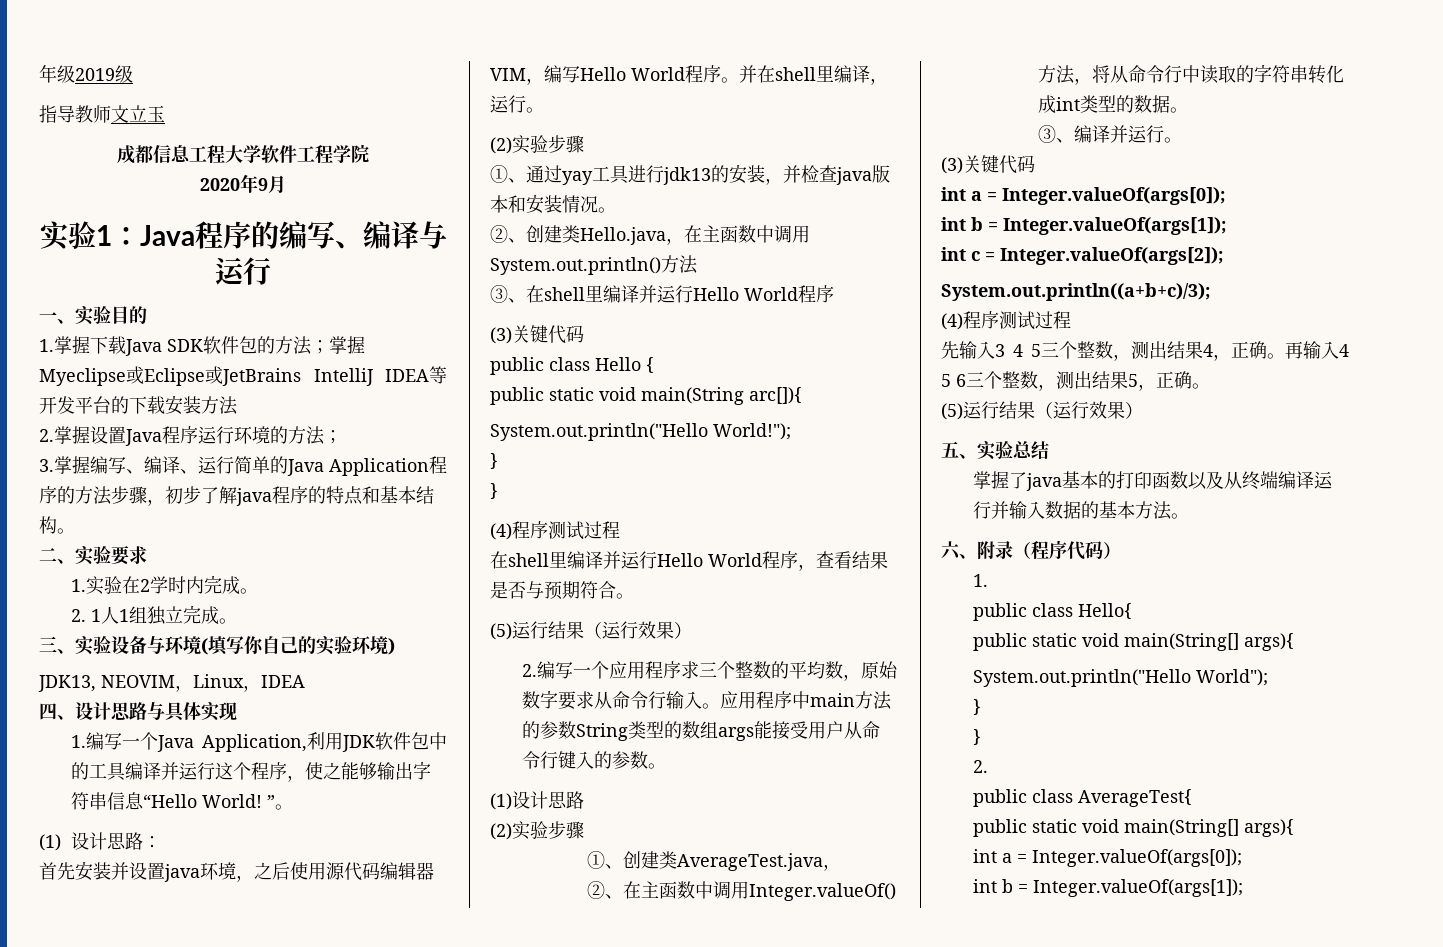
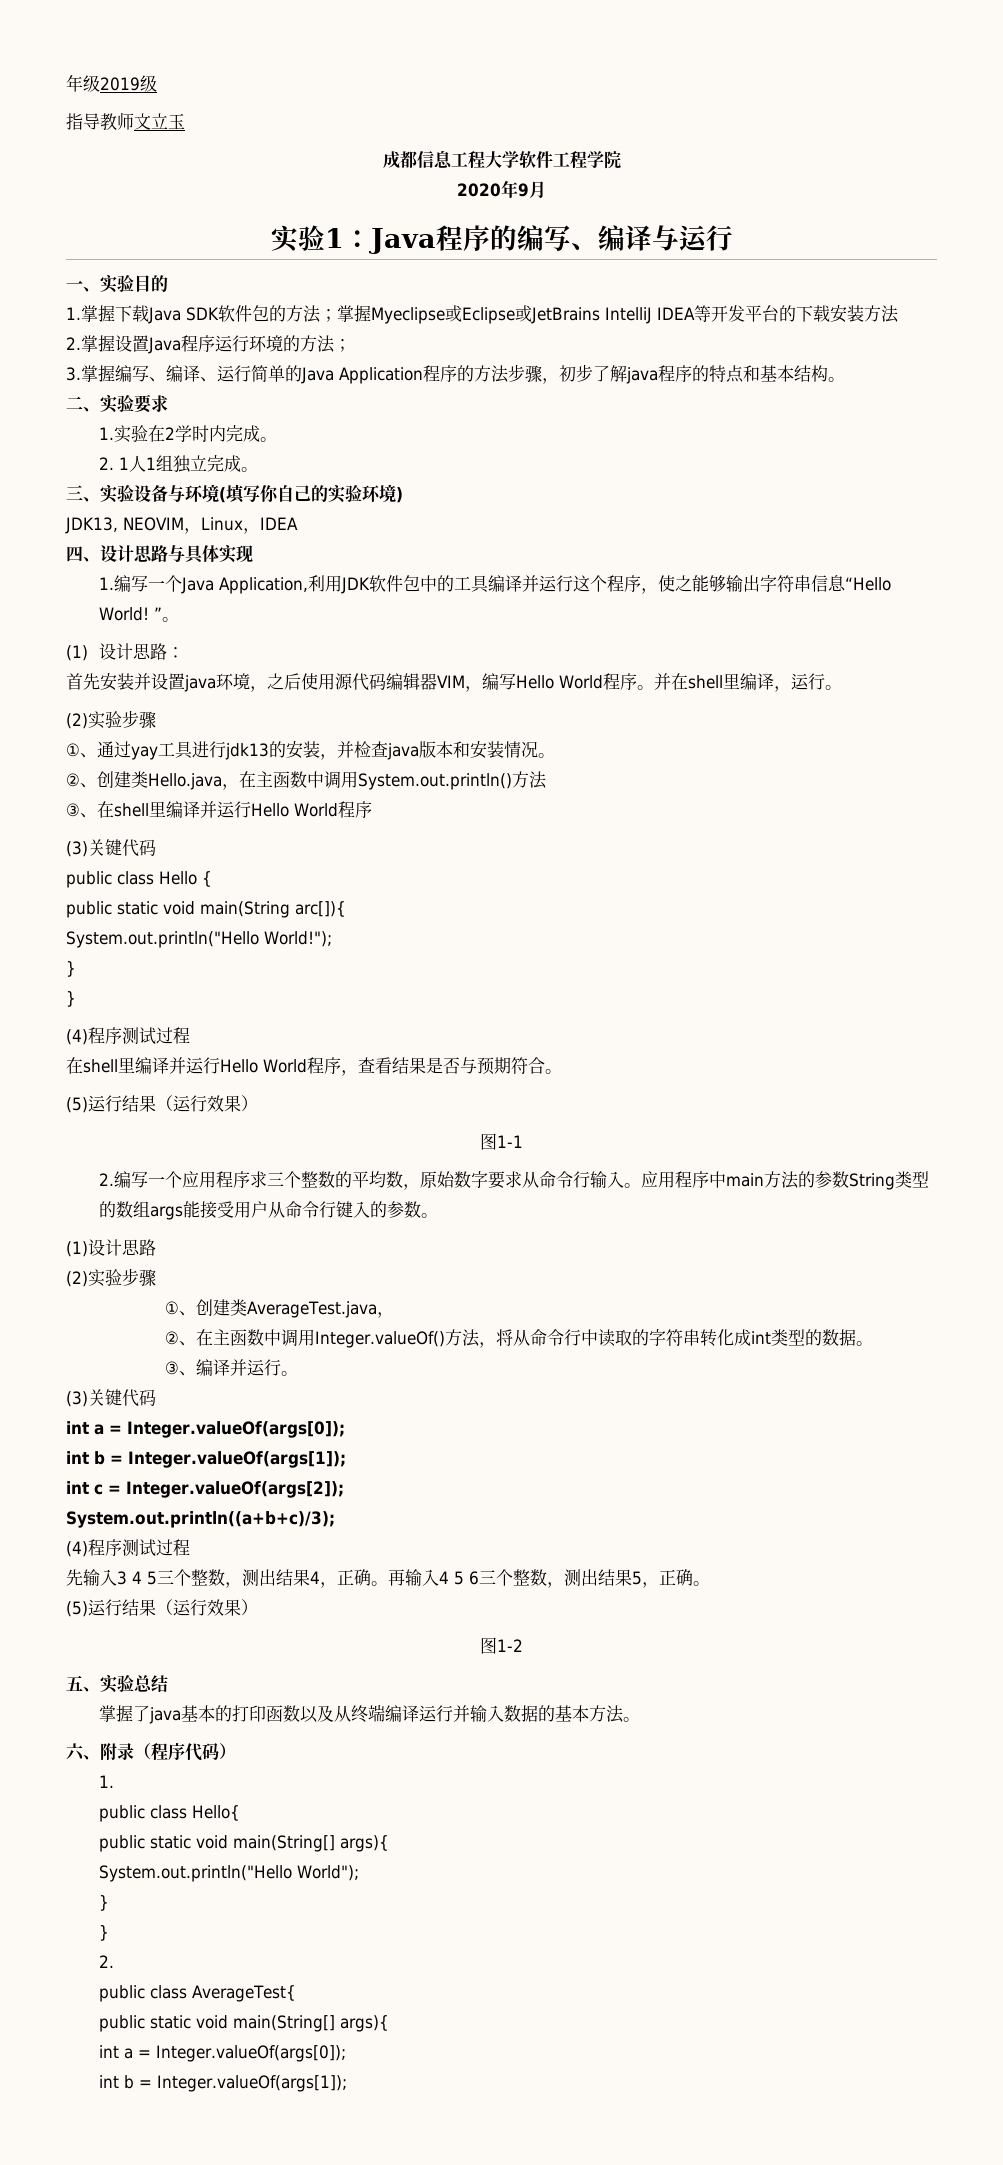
+ 图1-1
+ 图1-2

